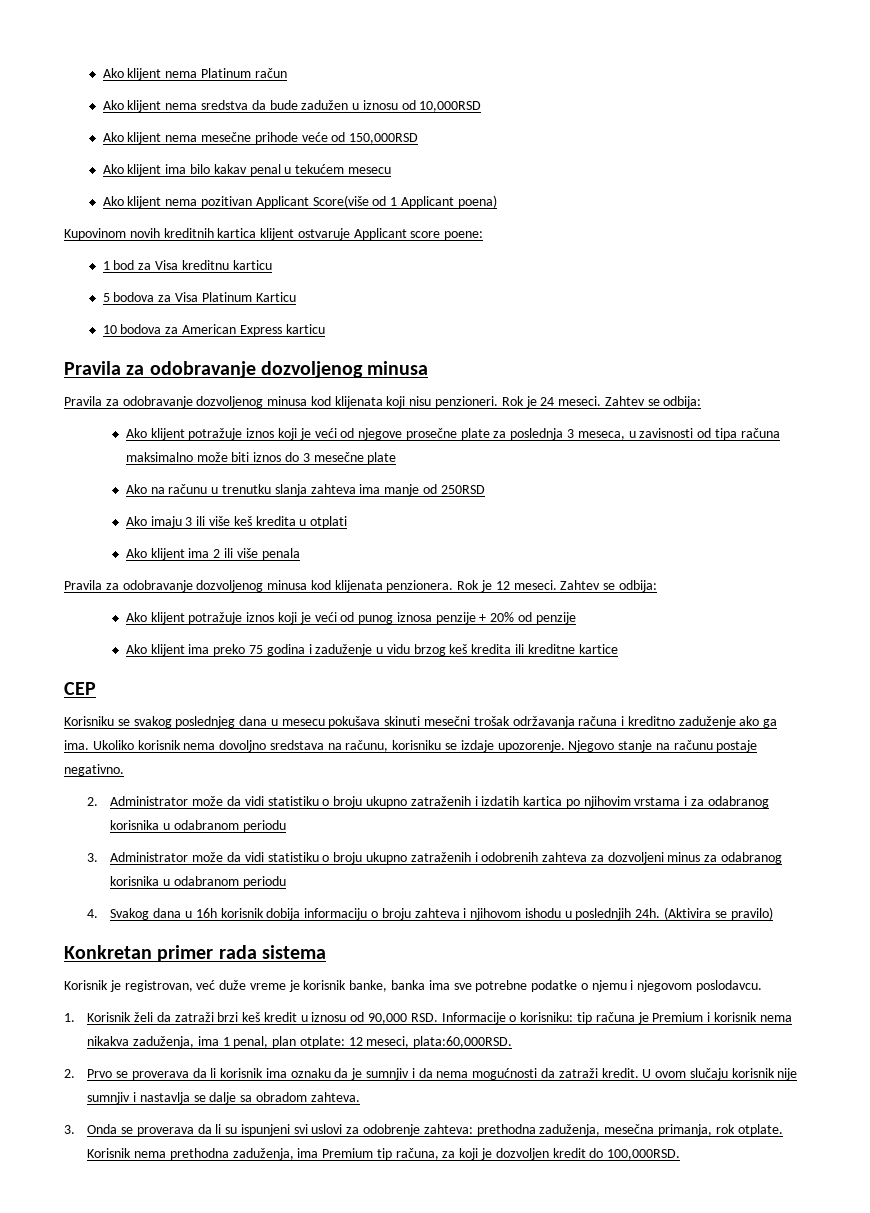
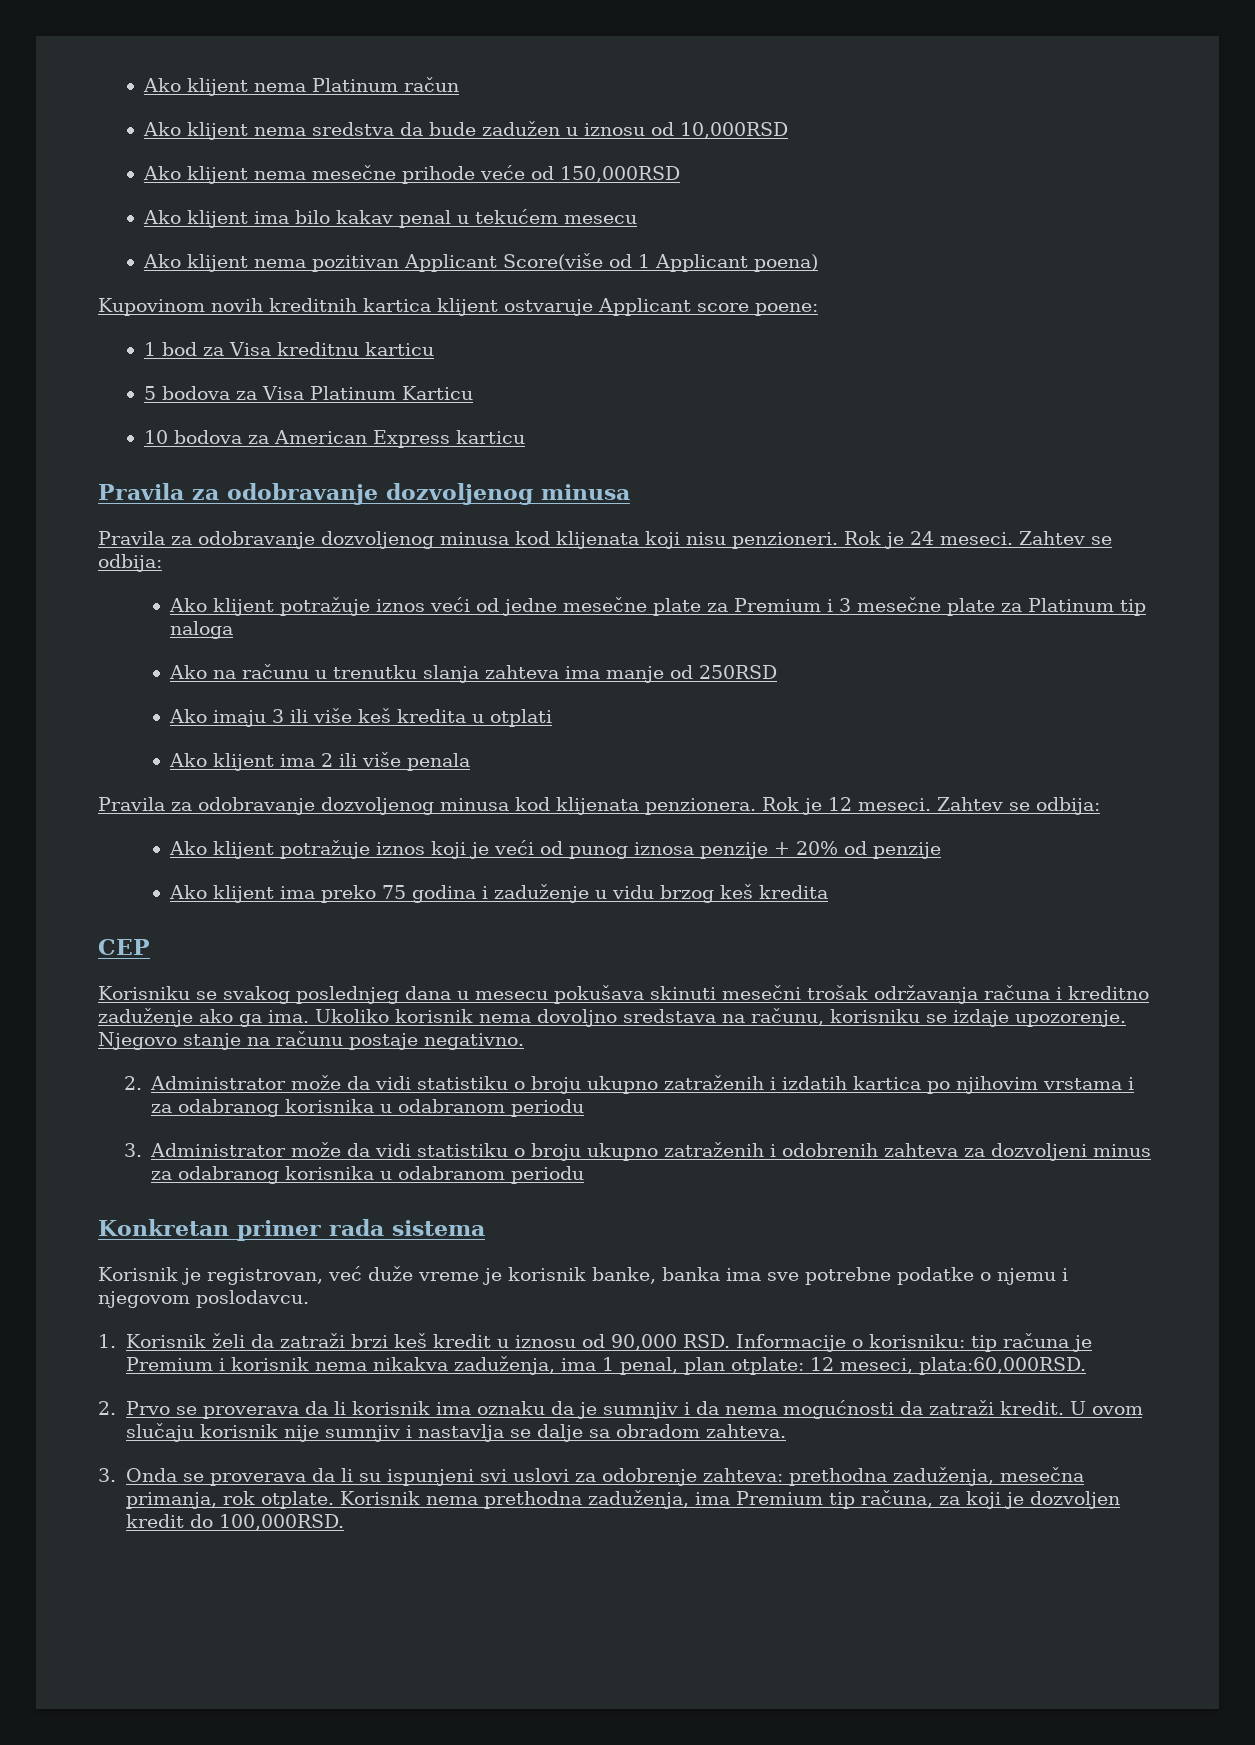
- Ako klijent potražuje iznos koji je veći od njegove prosečne plate za poslednja 3 meseca, u zavisnosti od tipa računa maksimalno može biti iznos do 3 mesečne plate
+ Ako klijent potražuje iznos veći od jedne mesečne plate za Premium i 3 mesečne plate za Platinum tip naloga
- Ako klijent ima preko 75 godina i zaduženje u vidu brzog keš kredita ili kreditne kartice
+ Ako klijent ima preko 75 godina i zaduženje u vidu brzog keš kredita
- 4. Svakog dana u 16h korisnik dobija informaciju o broju zahteva i njihovom ishodu u poslednjih 24h. (Aktivira se pravilo)

